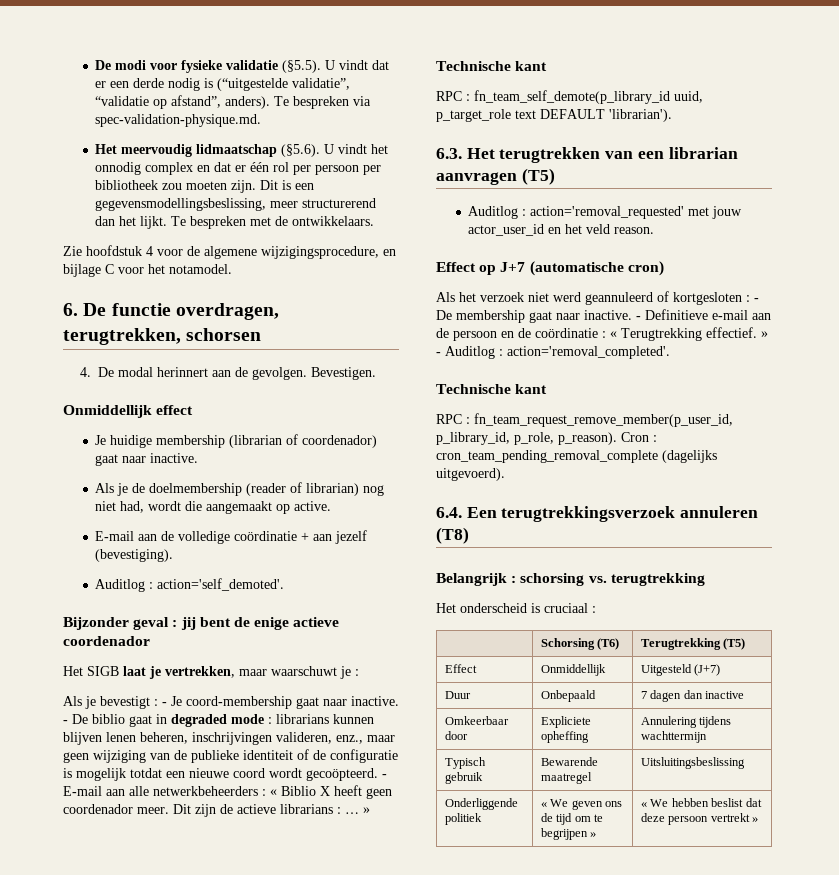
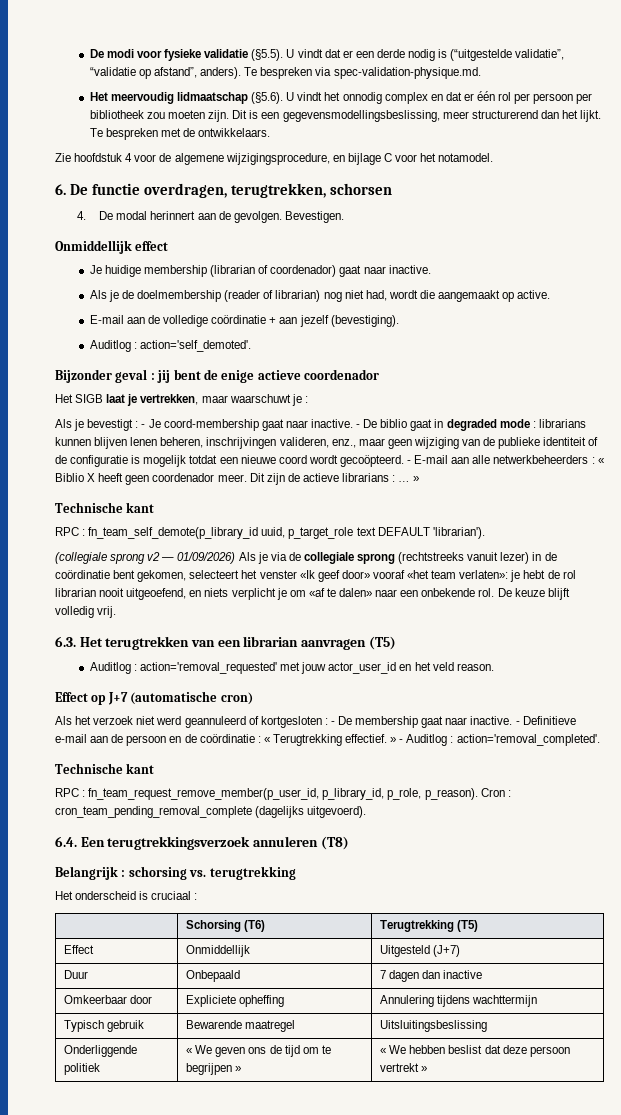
+ (collegiale sprong v2 — 01/09/2026) Als je via de collegiale sprong (rechtstreeks vanuit lezer) in de coördinatie bent gekomen, selecteert het venster «Ik geef door» vooraf «het team verlaten»: je hebt de rol librarian nooit uitgeoefend, en niets verplicht je om «af te dalen» naar een onbekende rol. De keuze blijft volledig vrij.

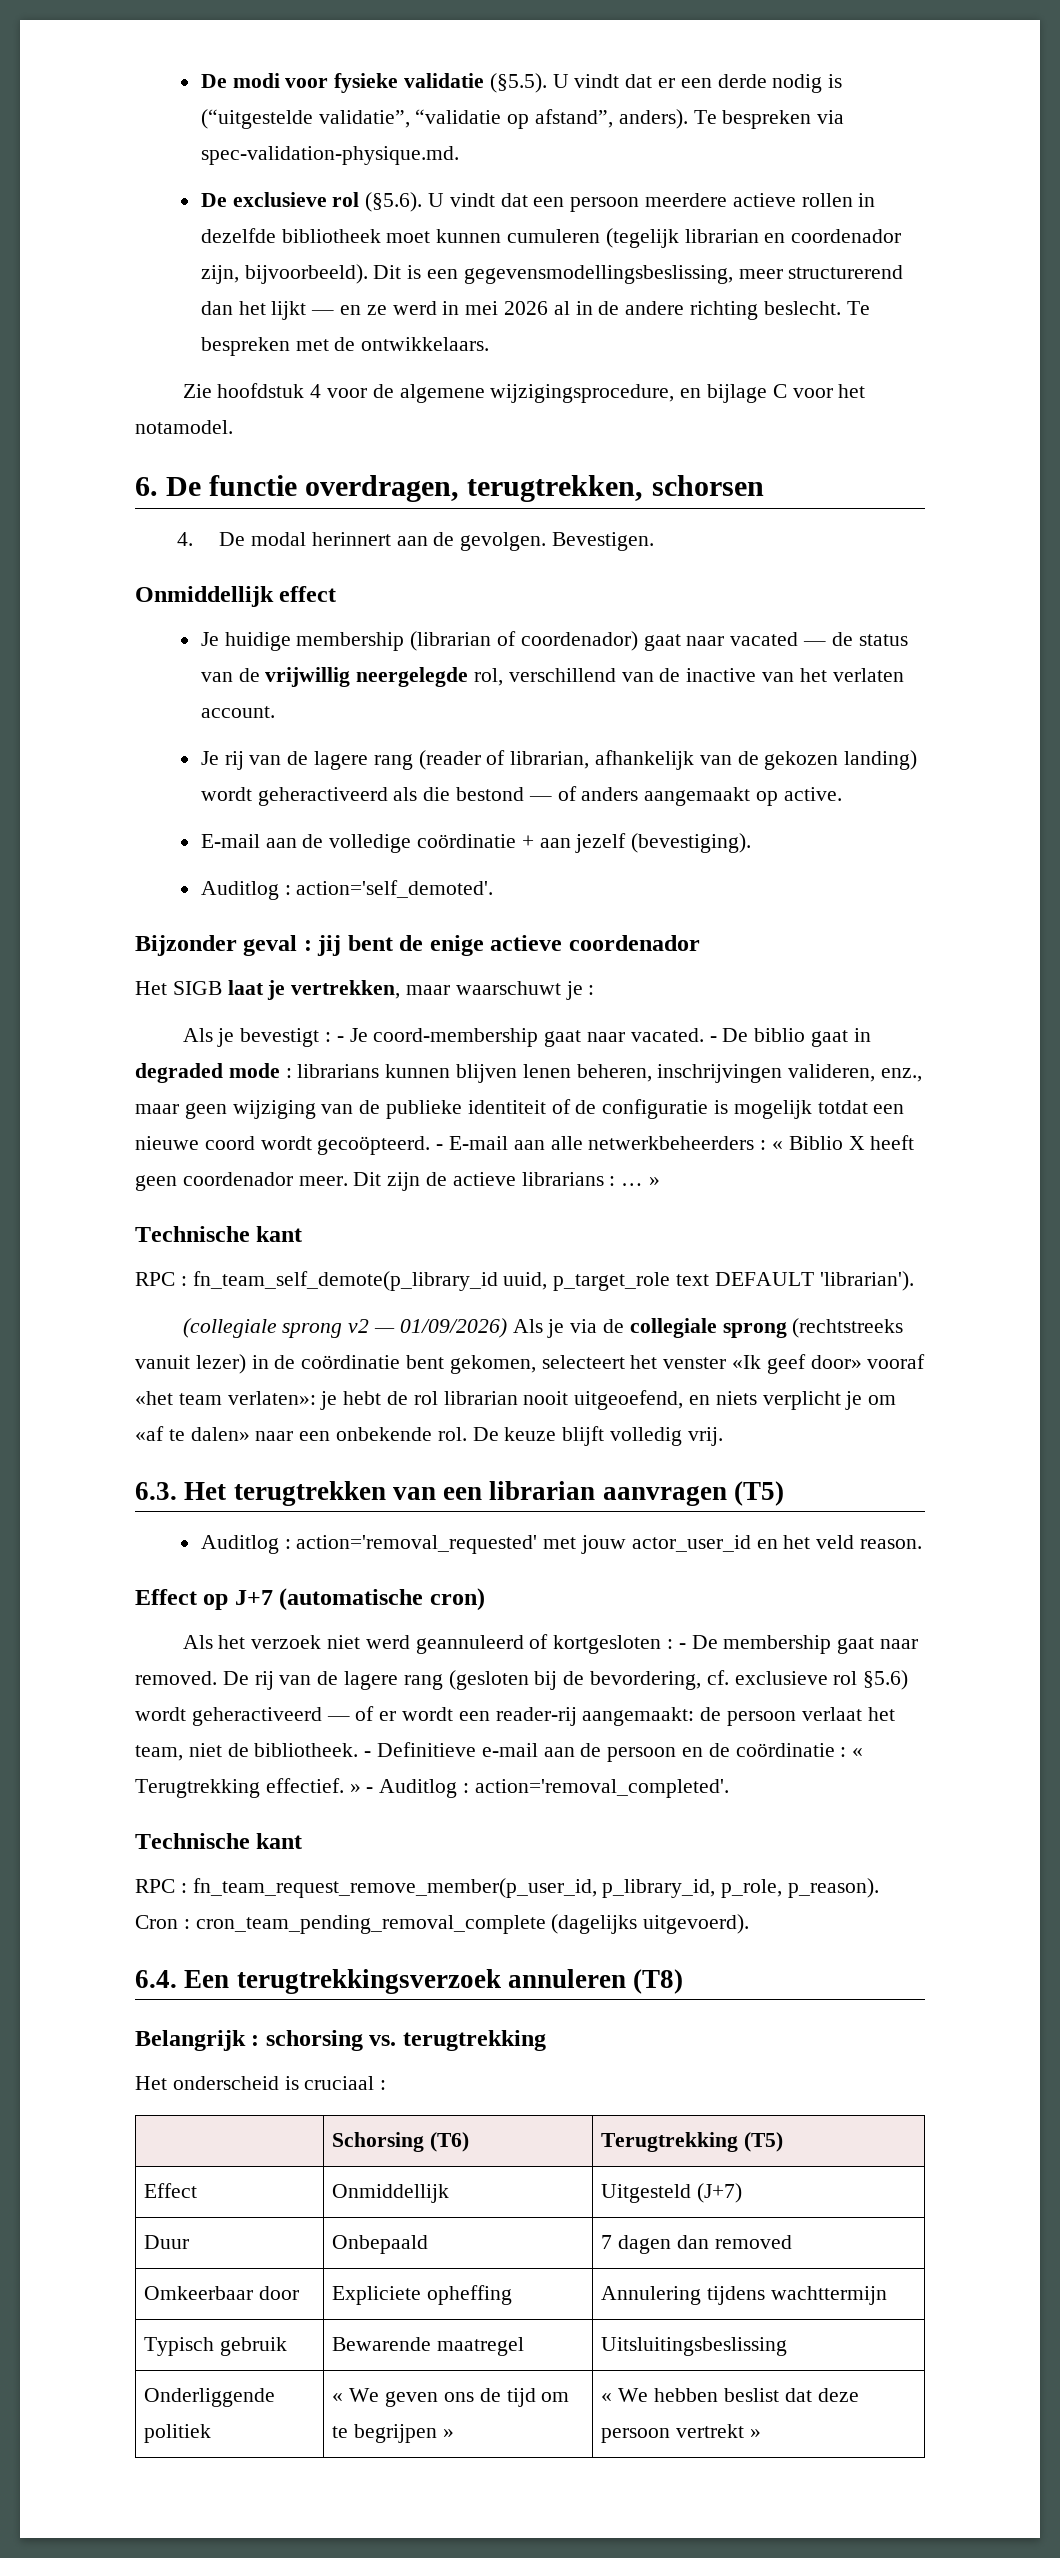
- Het meervoudig lidmaatschap (§5.6). U vindt het onnodig complex en dat er één rol per persoon per bibliotheek zou moeten zijn.
+ De exclusieve rol (§5.6). U vindt dat een persoon meerdere actieve rollen in dezelfde bibliotheek moet kunnen cumuleren (tegelijk librarian en coordenador zijn, bijvoorbeeld).
- Dit is een gegevensmodellingsbeslissing, meer structurerend dan het lijkt.
+ Dit is een gegevensmodellingsbeslissing, meer structurerend dan het lijkt — en ze werd in mei 2026 al in de andere richting beslecht.
- Je huidige membership (librarian of coordenador) gaat naar inactive.
- Als je de doelmembership (reader of librarian) nog niet had, wordt die aangemaakt op active.
+ Je huidige membership (librarian of coordenador) gaat naar vacated — de status van de vrijwillig neergelegde rol, verschillend van de inactive van het verlaten account.
+ Je rij van de lagere rang (reader of librarian, afhankelijk van de gekozen landing) wordt geheractiveerd als die bestond — of anders aangemaakt op active.
- Als je bevestigt : - Je coord-membership gaat naar inactive.
+ Als je bevestigt : - Je coord-membership gaat naar vacated.
- Als het verzoek niet werd geannuleerd of kortgesloten : - De membership gaat naar inactive.
+ Als het verzoek niet werd geannuleerd of kortgesloten : - De membership gaat naar removed. De rij van de lagere rang (gesloten bij de bevordering, cf. exclusieve rol §5.6) wordt geheractiveerd — of er wordt een reader-rij aangemaakt: de persoon verlaat het team, niet de bibliotheek.
- Duur | Onbepaald | 7 dagen dan inactive
+ Duur | Onbepaald | 7 dagen dan removed

